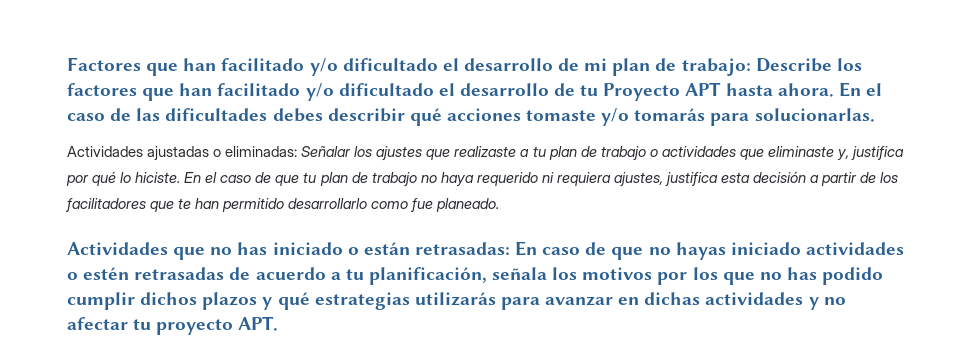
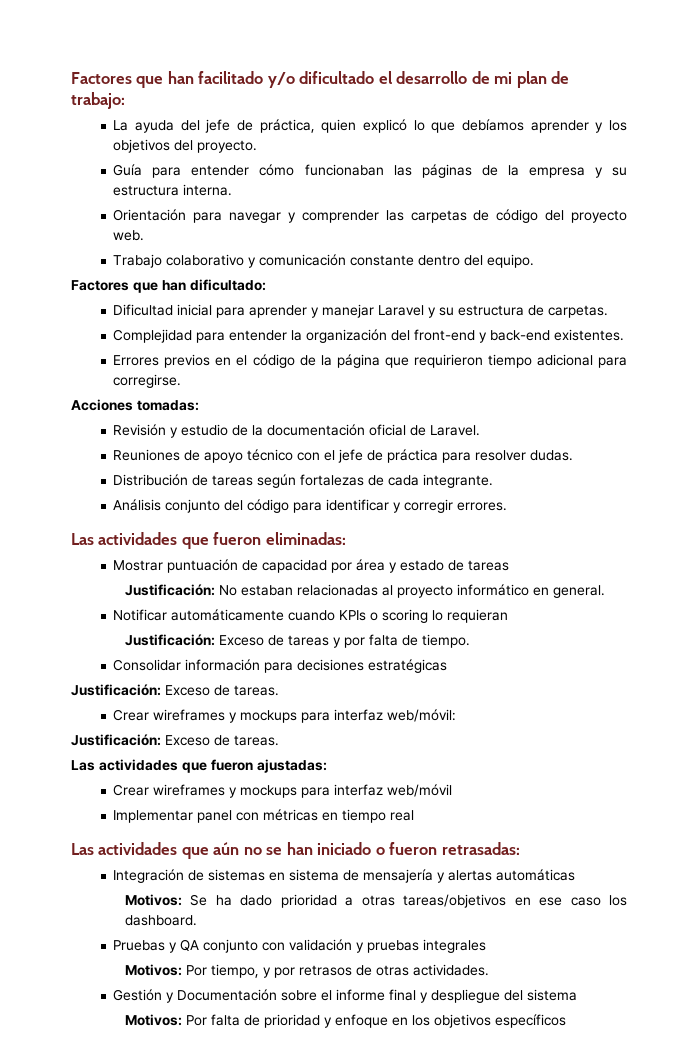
- Factores que han facilitado y/o dificultado el desarrollo de mi plan de trabajo: Describe los factores que han facilitado y/o dificultado el desarrollo de tu Proyecto APT hasta ahora. En el caso de las dificultades debes describir qué acciones tomaste y/o tomarás para solucionarlas.
- Actividades ajustadas o eliminadas: Señalar los ajustes que realizaste a tu plan de trabajo o actividades que eliminaste y, justifica por qué lo hiciste. En el caso de que tu plan de trabajo no haya requerido ni requiera ajustes, justifica esta decisión a partir de los facilitadores que te han permitido desarrollarlo como fue planeado.
- Actividades que no has iniciado o están retrasadas: En caso de que no hayas iniciado actividades o estén retrasadas de acuerdo a tu planificación, señala los motivos por los que no has podido cumplir dichos plazos y qué estrategias utilizarás para avanzar en dichas actividades y no afectar tu proyecto APT.
+ Factores que han facilitado y/o dificultado el desarrollo de mi plan de trabajo:
+ La ayuda del jefe de práctica, quien explicó lo que debíamos aprender y los objetivos del proyecto.
+ Guía para entender cómo funcionaban las páginas de la empresa y su estructura interna.
+ Orientación para navegar y comprender las carpetas de código del proyecto web.
+ Trabajo colaborativo y comunicación constante dentro del equipo.
+ Factores que han dificultado:
+ Dificultad inicial para aprender y manejar Laravel y su estructura de carpetas.
+ Complejidad para entender la organización del front-end y back-end existentes.
+ Errores previos en el código de la página que requirieron tiempo adicional para corregirse.
+ Acciones tomadas:
+ Revisión y estudio de la documentación oficial de Laravel.
+ Reuniones de apoyo técnico con el jefe de práctica para resolver dudas.
+ Distribución de tareas según fortalezas de cada integrante.
+ Análisis conjunto del código para identificar y corregir errores.
+ Las actividades que fueron eliminadas:
+ Mostrar puntuación de capacidad por área y estado de tareas
+ Justificación: No estaban relacionadas al proyecto informático en general.
+ Notificar automáticamente cuando KPIs o scoring lo requieran
+ Justificación: Exceso de tareas y por falta de tiempo.
+ Consolidar información para decisiones estratégicas
+ Justificación: Exceso de tareas.
+ Crear wireframes y mockups para interfaz web/móvil:
+ Justificación: Exceso de tareas.
+ Las actividades que fueron ajustadas:
+ Crear wireframes y mockups para interfaz web/móvil
+ Implementar panel con métricas en tiempo real
+ Las actividades que aún no se han iniciado o fueron retrasadas:
+ Integración de sistemas en sistema de mensajería y alertas automáticas
+ Motivos: Se ha dado prioridad a otras tareas/objetivos en ese caso los dashboard.
+ Pruebas y QA conjunto con validación y pruebas integrales
+ Motivos: Por tiempo, y por retrasos de otras actividades.
+ Gestión y Documentación sobre el informe final y despliegue del sistema
+ Motivos: Por falta de prioridad y enfoque en los objetivos específicos

